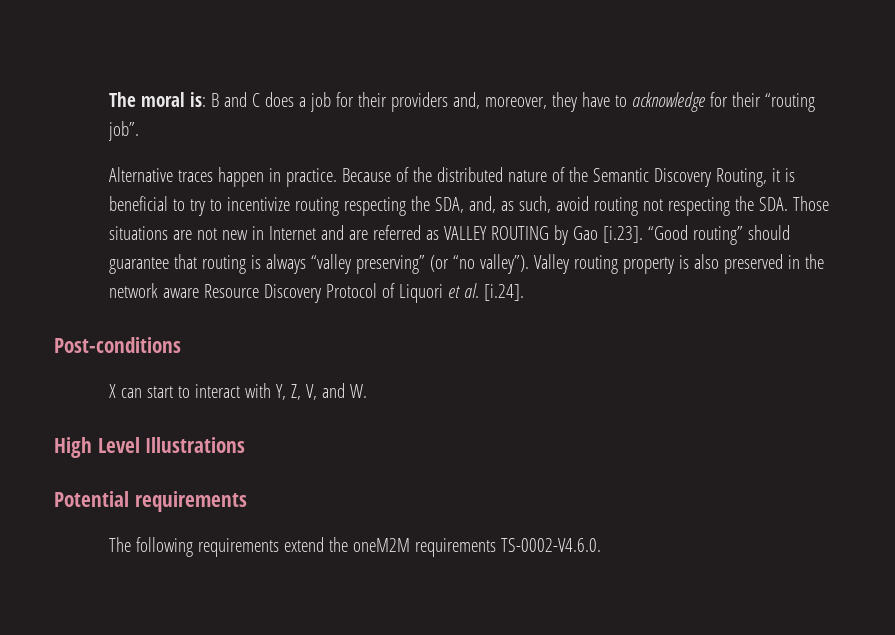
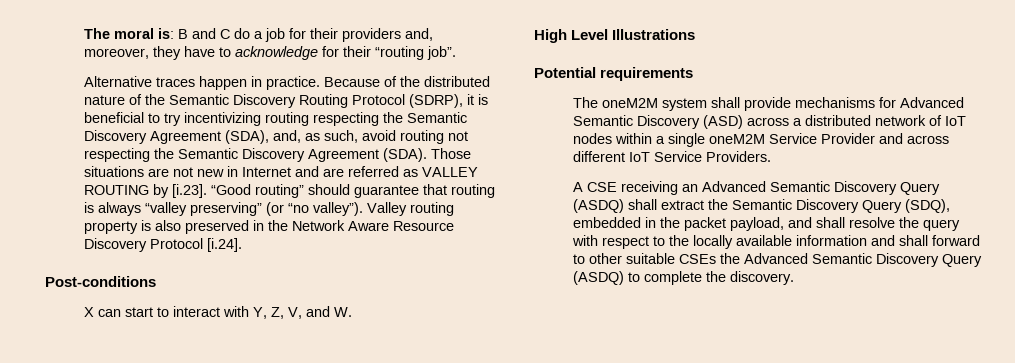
- The moral is: B and C does a job for their providers and, moreover, they have to acknowledge for their “routing job”.
+ The moral is: B and C do a job for their providers and, moreover, they have to acknowledge for their “routing job”.
- Because of the distributed nature of the Semantic Discovery Routing, it is beneficial to try to incentivize routing respecting the SDA, and, as such, avoid routing not respecting the SDA. Those situations are not new in Internet and are referred as VALLEY ROUTING by Gao [i.23]. “Good routing” should guarantee that routing is always “valley preserving” (or “no valley”).
+ Because of the distributed nature of the Semantic Discovery Routing Protocol (SDRP), it is beneficial to try incentivizing routing respecting the Semantic Discovery Agreement (SDA), and, as such, avoid routing not respecting the Semantic Discovery Agreement (SDA). Those situations are not new in Internet and are referred as VALLEY ROUTING by [i.23]. “Good routing” should guarantee that routing is always “valley preserving” (or “no valley”).
- Valley routing property is also preserved in the network aware Resource Discovery Protocol of Liquori et al. [i.24].
+ Valley routing property is also preserved in the Network Aware Resource Discovery Protocol [i.24].
- The following requirements extend the oneM2M requirements TS-0002-V4.6.0.
+ The oneM2M system shall provide mechanisms for Advanced Semantic Discovery (ASD) across a distributed network of IoT nodes within a single oneM2M Service Provider and across different IoT Service Providers.
+ A CSE receiving an Advanced Semantic Discovery Query (ASDQ) shall extract the Semantic Discovery Query (SDQ), embedded in the packet payload, and shall resolve the query with respect to the locally available information and shall forward to other suitable CSEs the Advanced Semantic Discovery Query (ASDQ) to complete the discovery.

